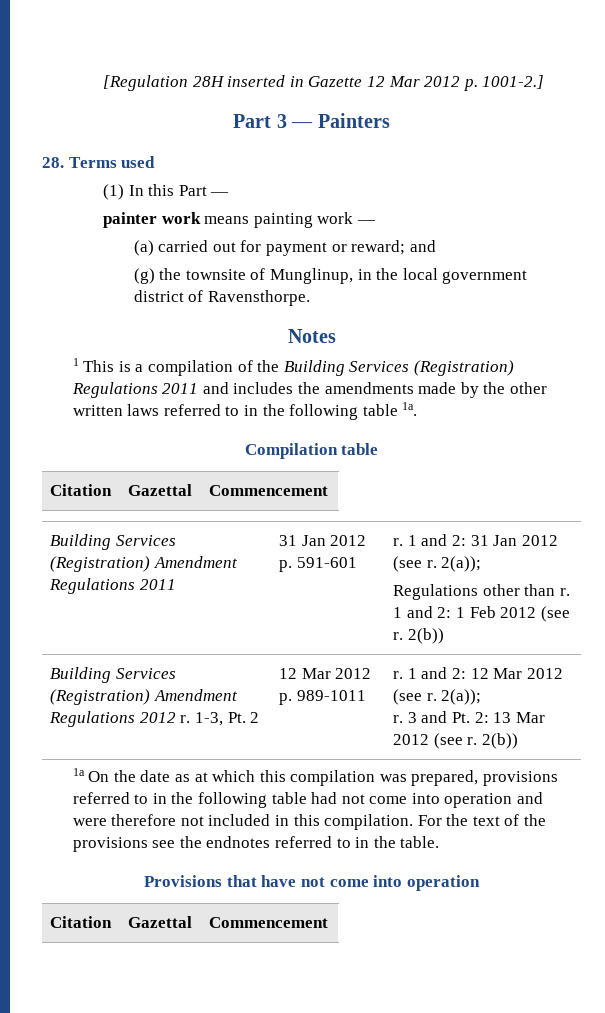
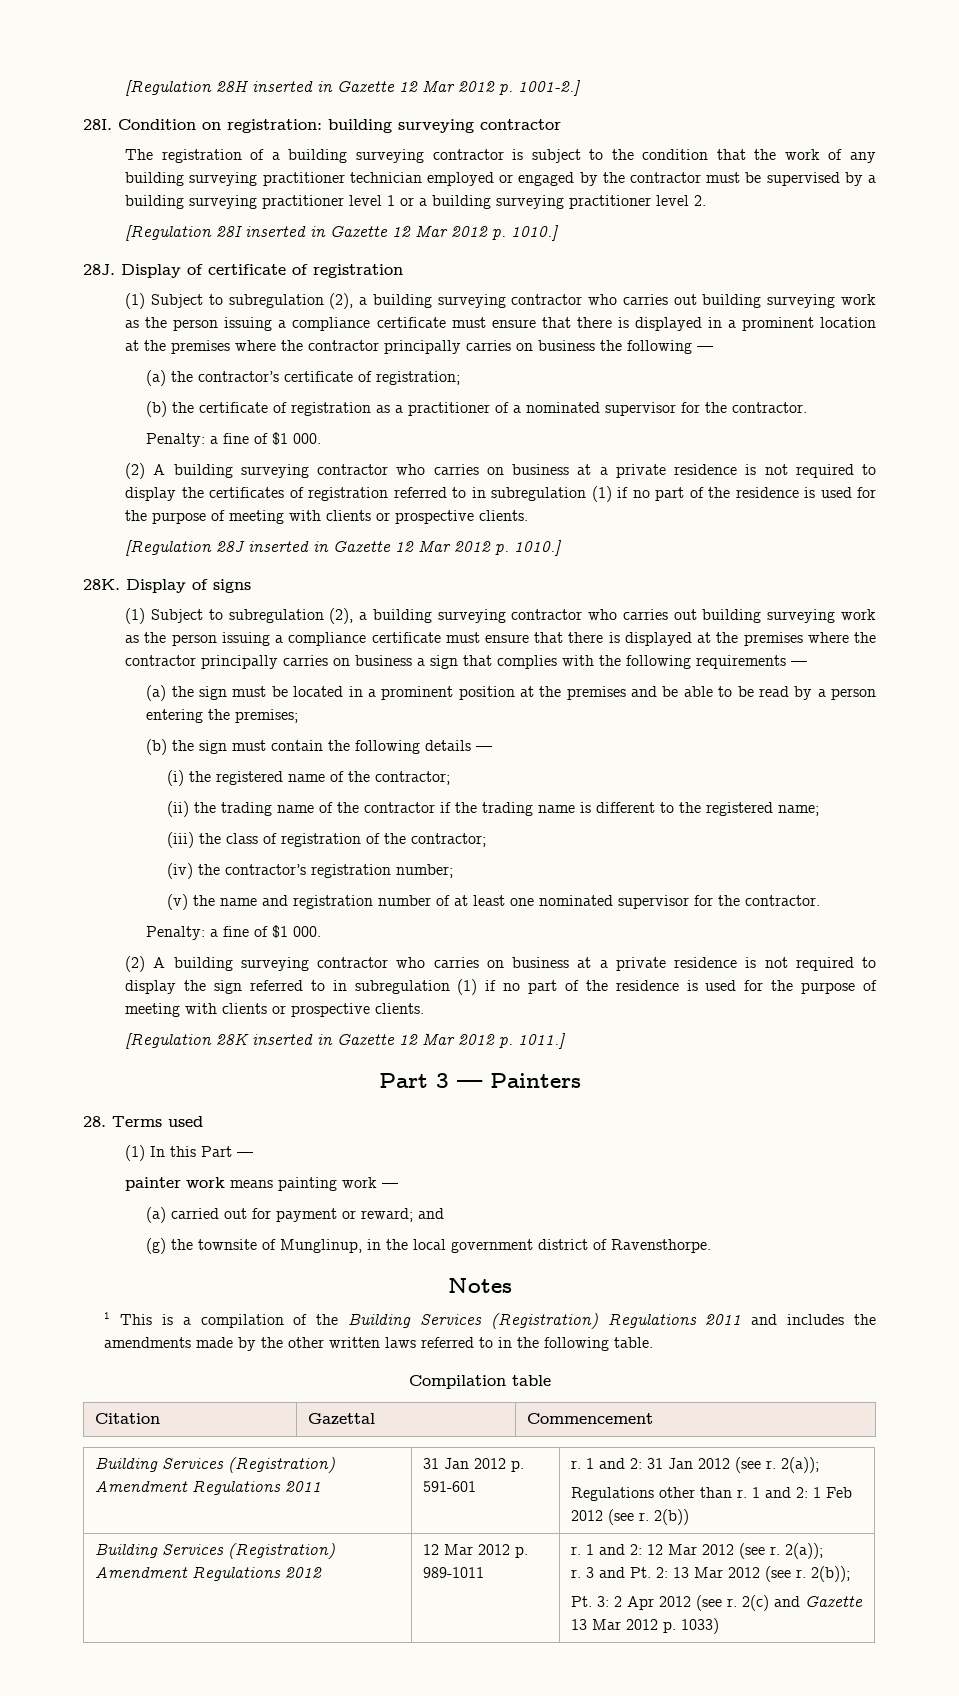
+ 28I. Condition on registration: building surveying contractor
+ The registration of a building surveying contractor is subject to the condition that the work of any building surveying practitioner technician employed or engaged by the contractor must be supervised by a building surveying practitioner level 1 or a building surveying practitioner level 2.
+ [Regulation 28I inserted in Gazette 12 Mar 2012 p. 1010.]
+ 28J. Display of certificate of registration
+ (1) Subject to subregulation (2), a building surveying contractor who carries out building surveying work as the person issuing a compliance certificate must ensure that there is displayed in a prominent location at the premises where the contractor principally carries on business the following —
+ (a) the contractor’s certificate of registration;
+ (b) the certificate of registration as a practitioner of a nominated supervisor for the contractor.
+ Penalty: a fine of $1 000.
+ (2) A building surveying contractor who carries on business at a private residence is not required to display the certificates of registration referred to in subregulation (1) if no part of the residence is used for the purpose of meeting with clients or prospective clients.
+ [Regulation 28J inserted in Gazette 12 Mar 2012 p. 1010.]
+ 28K. Display of signs
+ (1) Subject to subregulation (2), a building surveying contractor who carries out building surveying work as the person issuing a compliance certificate must ensure that there is displayed at the premises where the contractor principally carries on business a sign that complies with the following requirements —
+ (a) the sign must be located in a prominent position at the premises and be able to be read by a person entering the premises;
+ (b) the sign must contain the following details —
+ (i) the registered name of the contractor;
+ (ii) the trading name of the contractor if the trading name is different to the registered name;
+ (iii) the class of registration of the contractor;
+ (iv) the contractor’s registration number;
+ (v) the name and registration number of at least one nominated supervisor for the contractor.
+ Penalty: a fine of $1 000.
+ (2) A building surveying contractor who carries on business at a private residence is not required to display the sign referred to in subregulation (1) if no part of the residence is used for the purpose of meeting with clients or prospective clients.
+ [Regulation 28K inserted in Gazette 12 Mar 2012 p. 1011.]
- 1 This is a compilation of the Building Services (Registration) Regulations 2011 and includes the amendments made by the other written laws referred to in the following table 1a.
+ 1 This is a compilation of the Building Services (Registration) Regulations 2011 and includes the amendments made by the other written laws referred to in the following table.
- Building Services (Registration) Amendment Regulations 2012 r. 1-3, Pt. 2
+ Building Services (Registration) Amendment Regulations 2012
- 3 and Pt. 2: 13 Mar 2012 (see r. 2(b))
- 1a On the date as at which this compilation was prepared, provisions referred to in the following table had not come into operation and were therefore not included in this compilation. For the text of the provisions see the endnotes referred to in the table.
- Provisions that have not come into operation
- Citation | Gazettal | Commencement
+ 3 and Pt. 2: 13 Mar 2012 (see r. 2(b));
+ Pt. 3: 2 Apr 2012 (see r. 2(c) and Gazette 13 Mar 2012 p. 1033)

